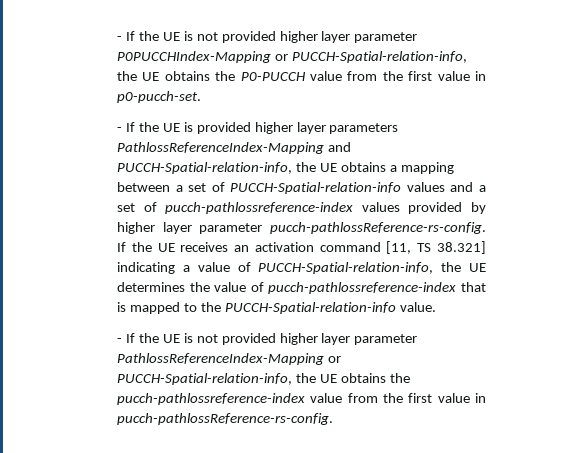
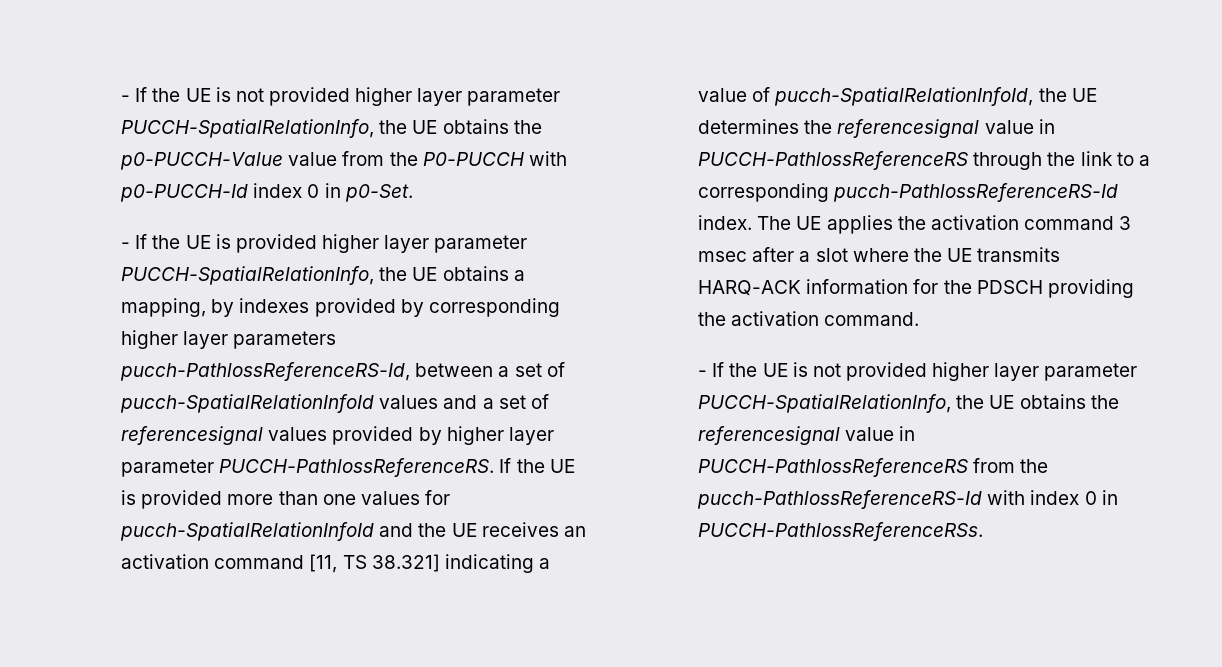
- - If the UE is not provided higher layer parameter P0PUCCHIndex-Mapping or PUCCH-Spatial-relation-info, the UE obtains the P0-PUCCH value from the first value in p0-pucch-set.
+ - If the UE is not provided higher layer parameter PUCCH-SpatialRelationInfo, the UE obtains the p0-PUCCH-Value value from the P0-PUCCH with p0-PUCCH-Id index 0 in p0-Set.
- - If the UE is provided higher layer parameters PathlossReferenceIndex-Mapping and PUCCH-Spatial-relation-info, the UE obtains a mapping between a set of PUCCH-Spatial-relation-info values and a set of pucch-pathlossreference-index values provided by higher layer parameter pucch-pathlossReference-rs-config. If the UE receives an activation command [11, TS 38.321] indicating a value of PUCCH-Spatial-relation-info, the UE determines the value of pucch-pathlossreference-index that is mapped to the PUCCH-Spatial-relation-info value.
+ - If the UE is provided higher layer parameter PUCCH-SpatialRelationInfo, the UE obtains a mapping, by indexes provided by corresponding higher layer parameters pucch-PathlossReferenceRS-Id, between a set of pucch-SpatialRelationInfoId values and a set of referencesignal values provided by higher layer parameter PUCCH-PathlossReferenceRS. If the UE is provided more than one values for pucch-SpatialRelationInfoId and the UE receives an activation command [11, TS 38.321] indicating a value of pucch-SpatialRelationInfoId, the UE determines the referencesignal value in PUCCH-PathlossReferenceRS through the link to a corresponding pucch-PathlossReferenceRS-Id index. The UE applies the activation command 3 msec after a slot where the UE transmits HARQ-ACK information for the PDSCH providing the activation command.
- - If the UE is not provided higher layer parameter PathlossReferenceIndex-Mapping or PUCCH-Spatial-relation-info, the UE obtains the pucch-pathlossreference-index value from the first value in pucch-pathlossReference-rs-config.
+ - If the UE is not provided higher layer parameter PUCCH-SpatialRelationInfo, the UE obtains the referencesignal value in PUCCH-PathlossReferenceRS from the pucch-PathlossReferenceRS-Id with index 0 in PUCCH-PathlossReferenceRSs.

